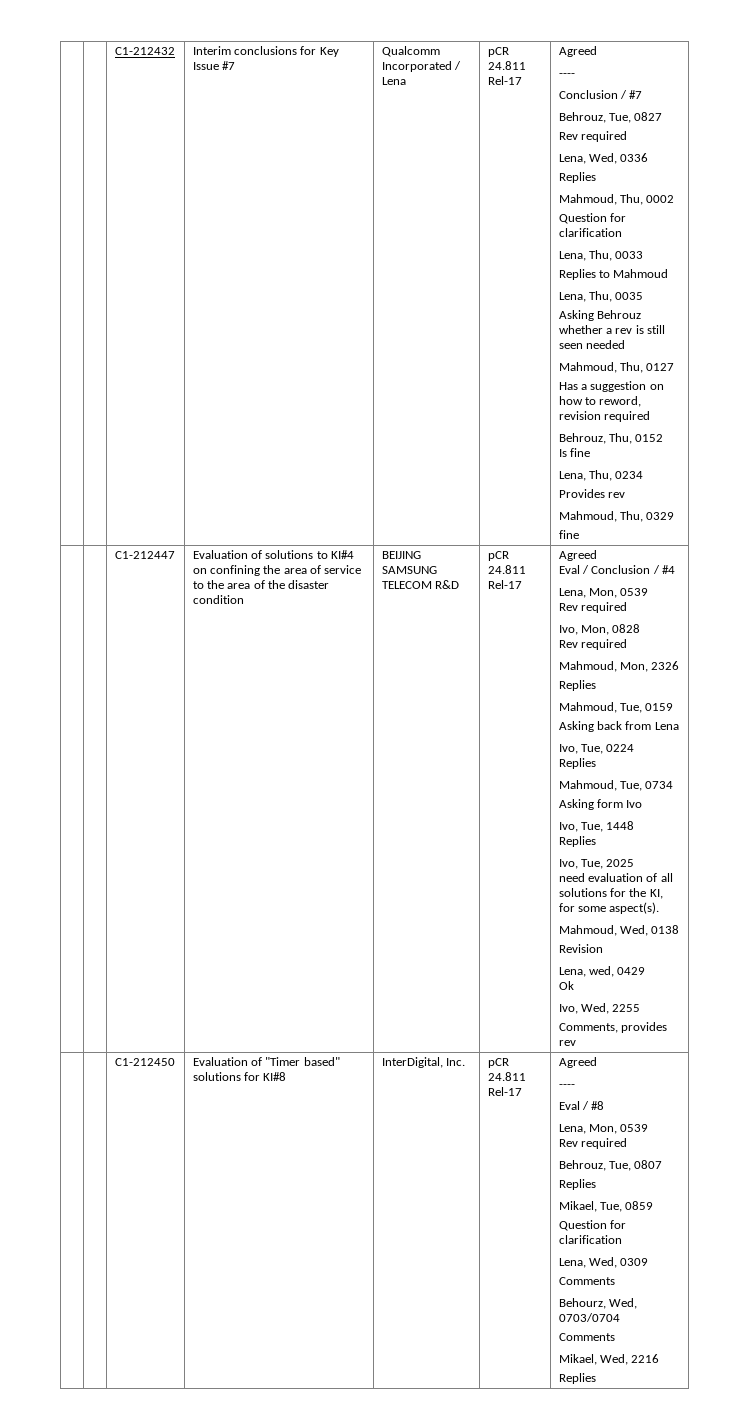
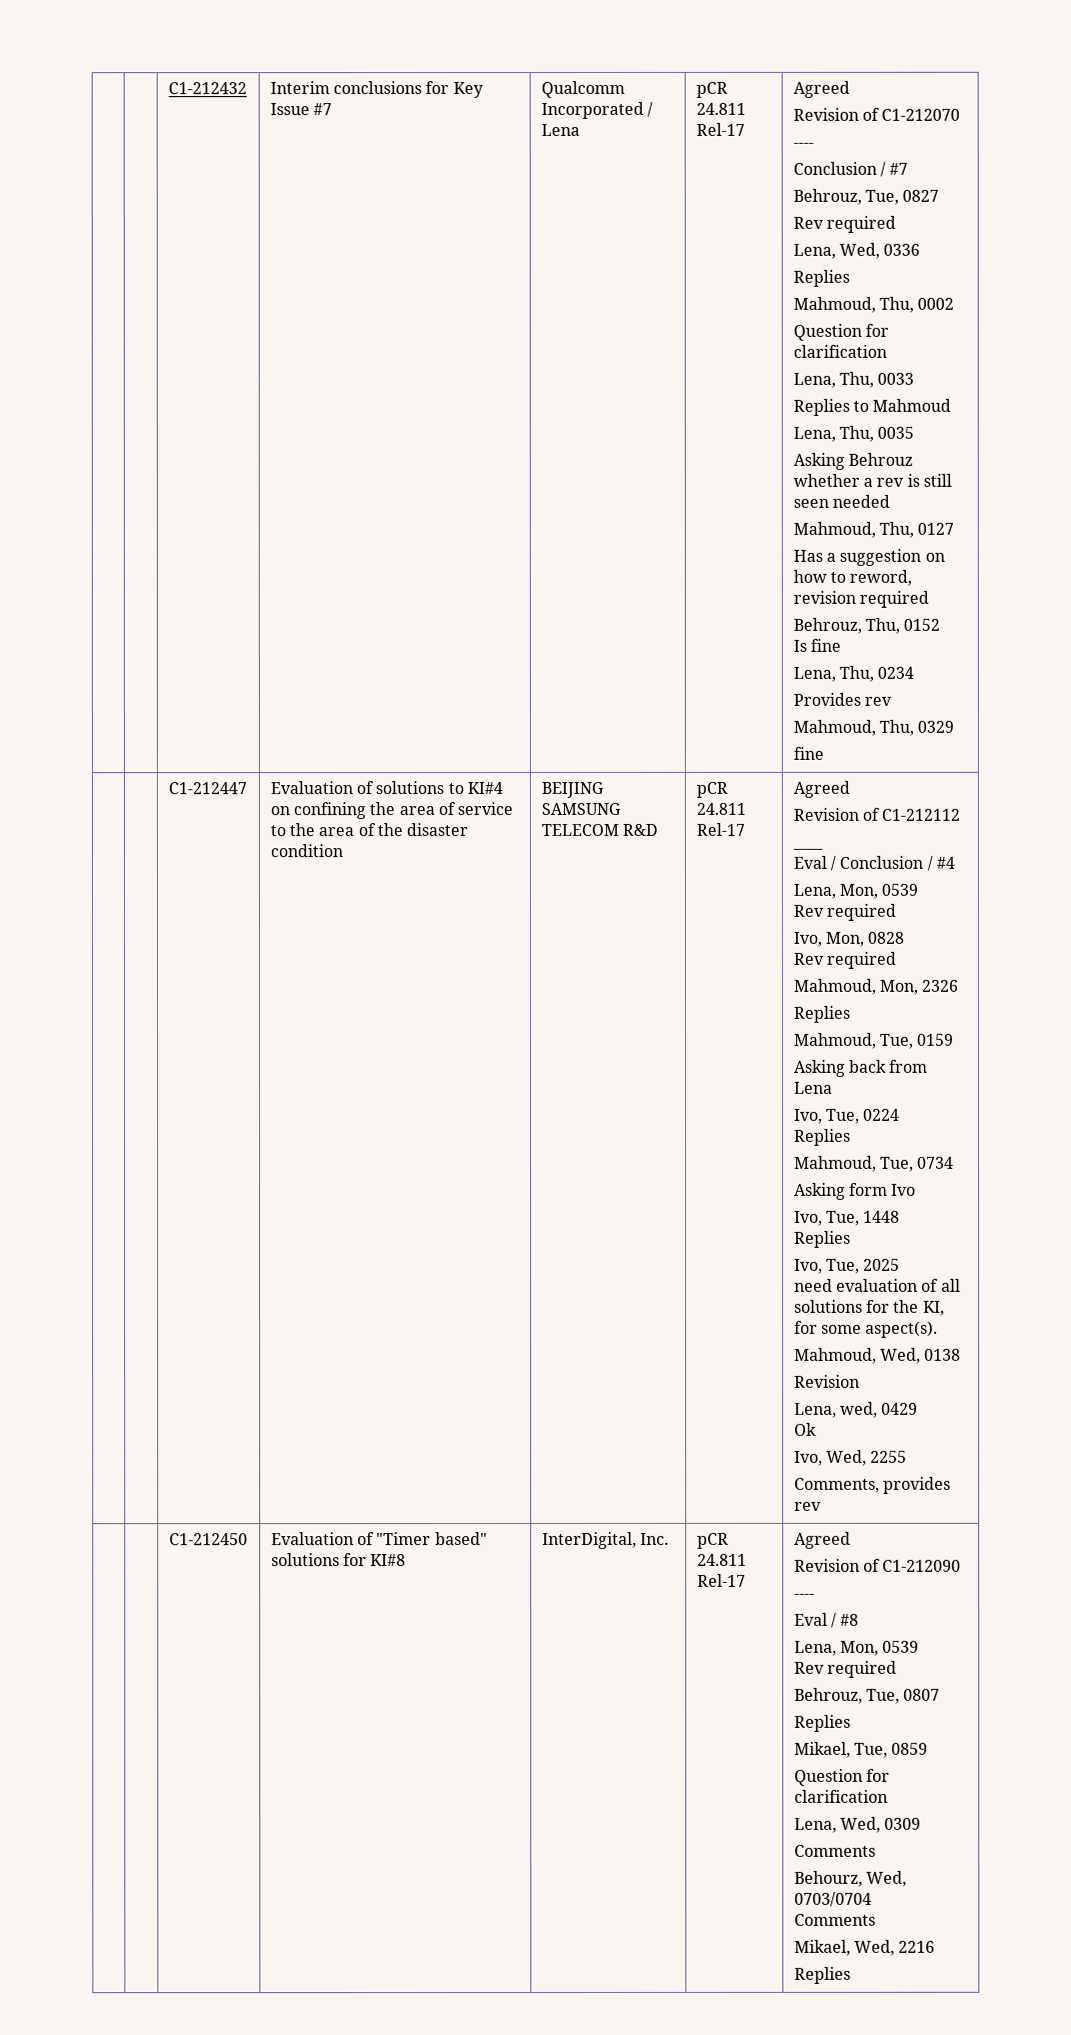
+ Revision of C1-212070
+ Revision of C1-212112
+ ____
+ Revision of C1-212090

